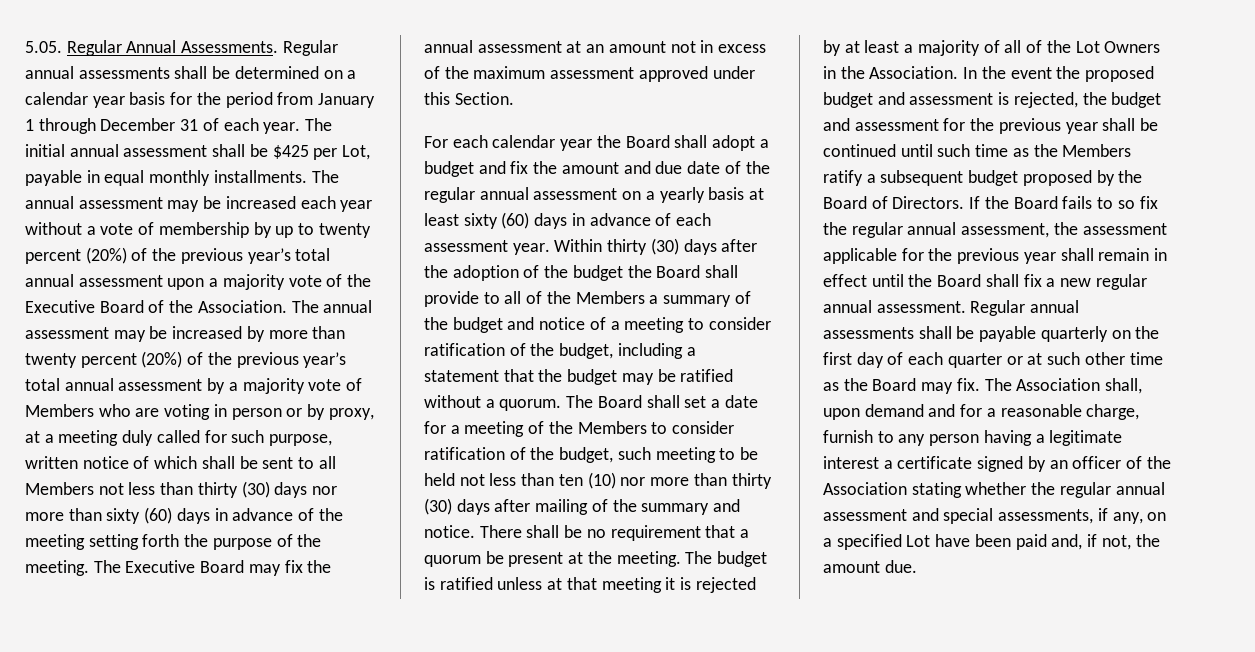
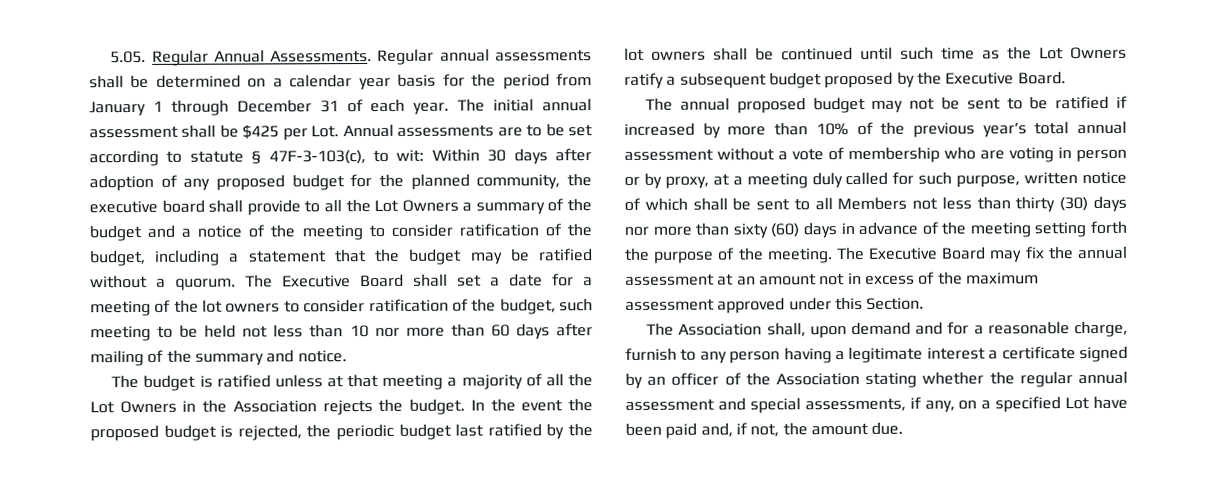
- The initial annual assessment shall be $425 per Lot, payable in equal monthly installments. The annual assessment may be increased each year without a vote of membership by up to twenty percent (20%) of the previous year’s total annual assessment upon a majority vote of the Executive Board of the Association. The annual assessment may be increased by more than twenty percent (20%) of the previous year’s total annual assessment by a majority vote of Members who are voting in person or by proxy, at a meeting duly called for such purpose, written notice of which shall be sent to all Members not less than thirty (30) days nor more than sixty (60) days in advance of the meeting setting forth the purpose of the meeting.
+ The initial annual assessment shall be $425 per Lot. Annual assessments are to be set according to statute § 47F-3-103(c), to wit: Within 30 days after adoption of any proposed budget for the planned community, the executive board shall provide to all the Lot Owners a summary of the budget and a notice of the meeting to consider ratification of the budget, including a statement that the budget may be ratified without a quorum. The Executive Board shall set a date for a meeting of the lot owners to consider ratification of the budget, such meeting to be held not less than 10 nor more than 60 days after mailing of the summary and notice.
+ The budget is ratified unless at that meeting a majority of all the Lot Owners in the Association rejects the budget. In the event the proposed budget is rejected, the periodic budget last ratified by the lot owners shall be continued until such time as the Lot Owners ratify a subsequent budget proposed by the Executive Board.
+ The annual proposed budget may not be sent to be ratified if increased by more than 10% of the previous year’s total annual assessment without a vote of membership who are voting in person or by proxy, at a meeting duly called for such purpose, written notice of which shall be sent to all Members not less than thirty (30) days nor more than sixty (60) days in advance of the meeting setting forth the purpose of the meeting.
- For each calendar year the Board shall adopt a budget and fix the amount and due date of the regular annual assessment on a yearly basis at least sixty (60) days in advance of each assessment year. Within thirty (30) days after the adoption of the budget the Board shall provide to all of the Members a summary of the budget and notice of a meeting to consider ratification of the budget, including a statement that the budget may be ratified without a quorum. The Board shall set a date for a meeting of the Members to consider ratification of the budget, such meeting to be held not less than ten (10) nor more than thirty (30) days after mailing of the summary and notice. There shall be no requirement that a quorum be present at the meeting. The budget is ratified unless at that meeting it is rejected by at least a majority of all of the Lot Owners in the Association. In the event the proposed budget and assessment is rejected, the budget and assessment for the previous year shall be continued until such time as the Members ratify a subsequent budget proposed by the Board of Directors. If the Board fails to so fix the regular annual assessment, the assessment applicable for the previous year shall remain in effect until the Board shall fix a new regular annual assessment. Regular annual assessments shall be payable quarterly on the first day of each quarter or at such other time as the Board may fix.

